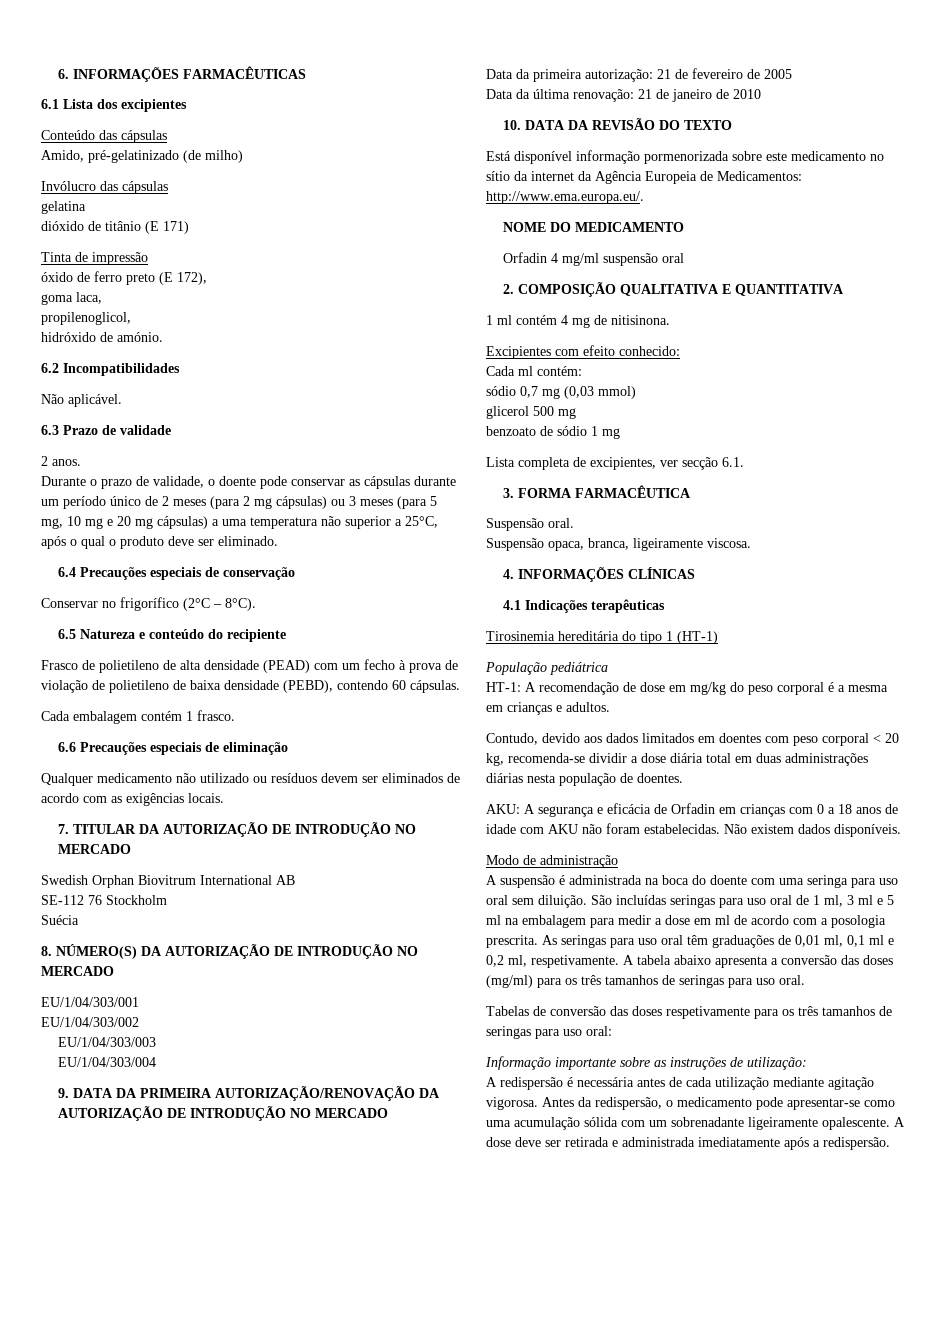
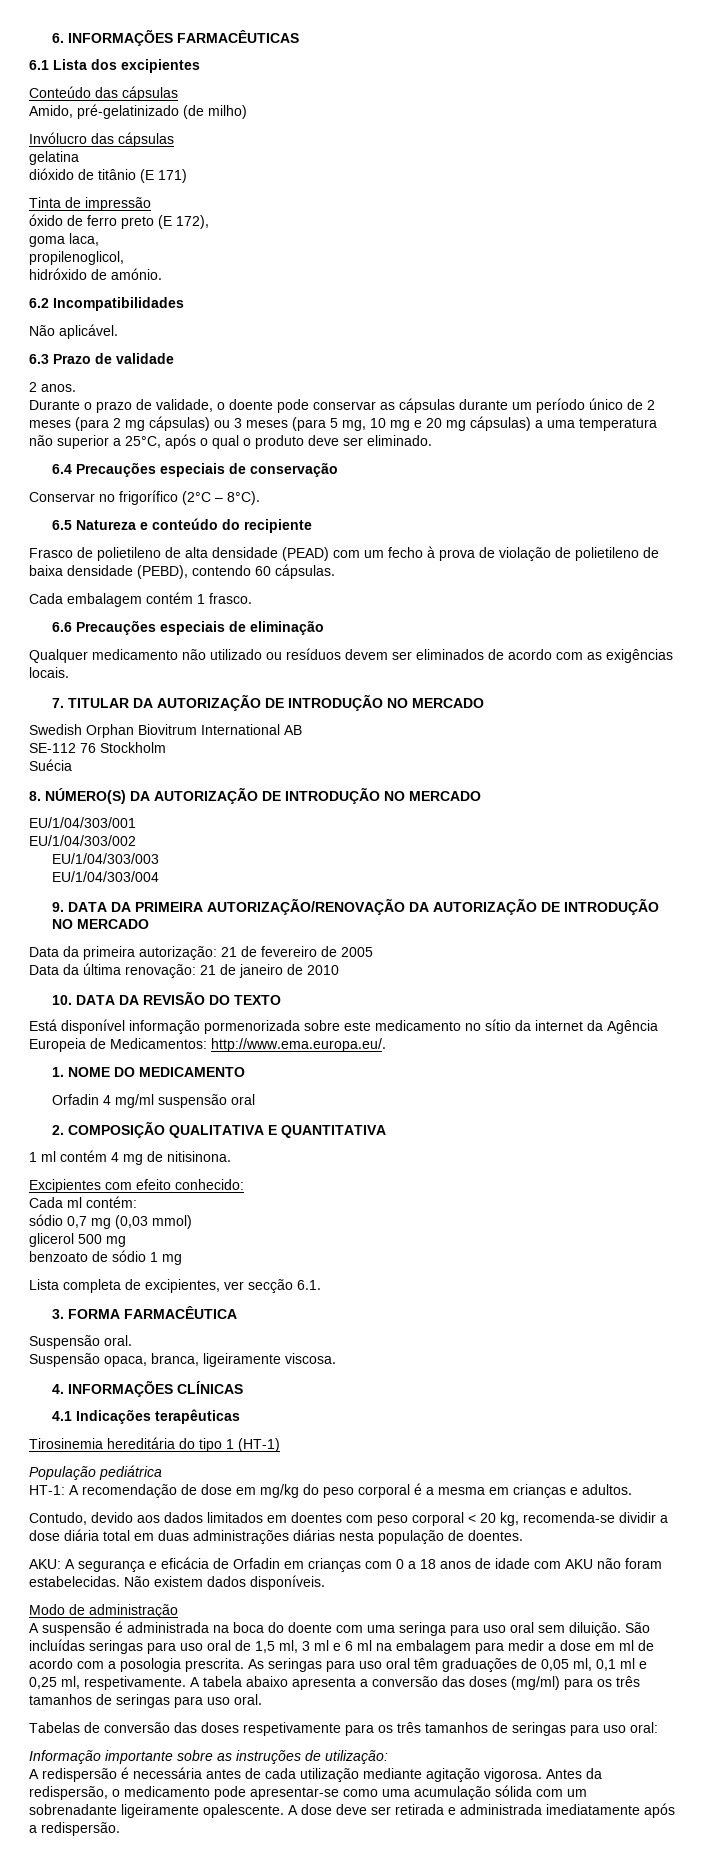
- NOME DO MEDICAMENTO
+ 1. NOME DO MEDICAMENTO
- São incluídas seringas para uso oral de 1 ml, 3 ml e 5 ml na embalagem para medir a dose em ml de acordo com a posologia prescrita.
+ São incluídas seringas para uso oral de 1,5 ml, 3 ml e 6 ml na embalagem para medir a dose em ml de acordo com a posologia prescrita.
- As seringas para uso oral têm graduações de 0,01 ml, 0,1 ml e 0,2 ml, respetivamente.
+ As seringas para uso oral têm graduações de 0,05 ml, 0,1 ml e 0,25 ml, respetivamente.

